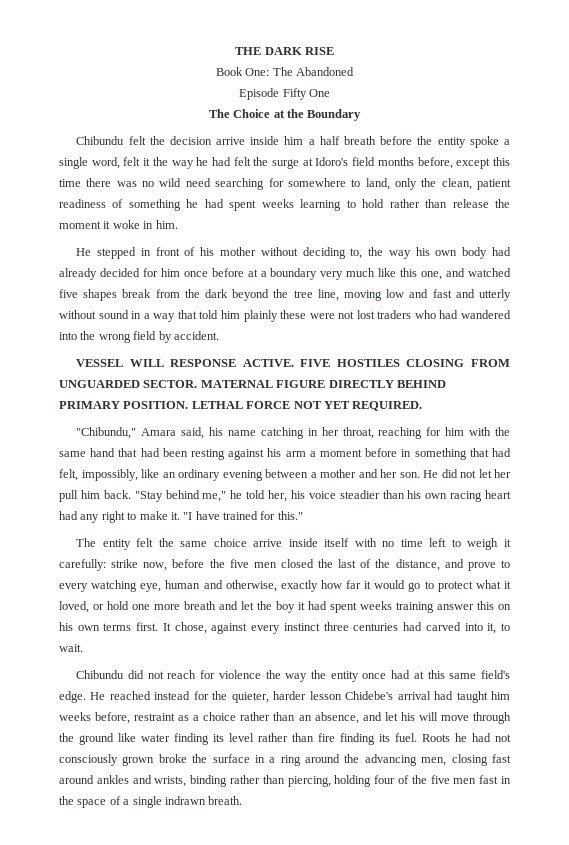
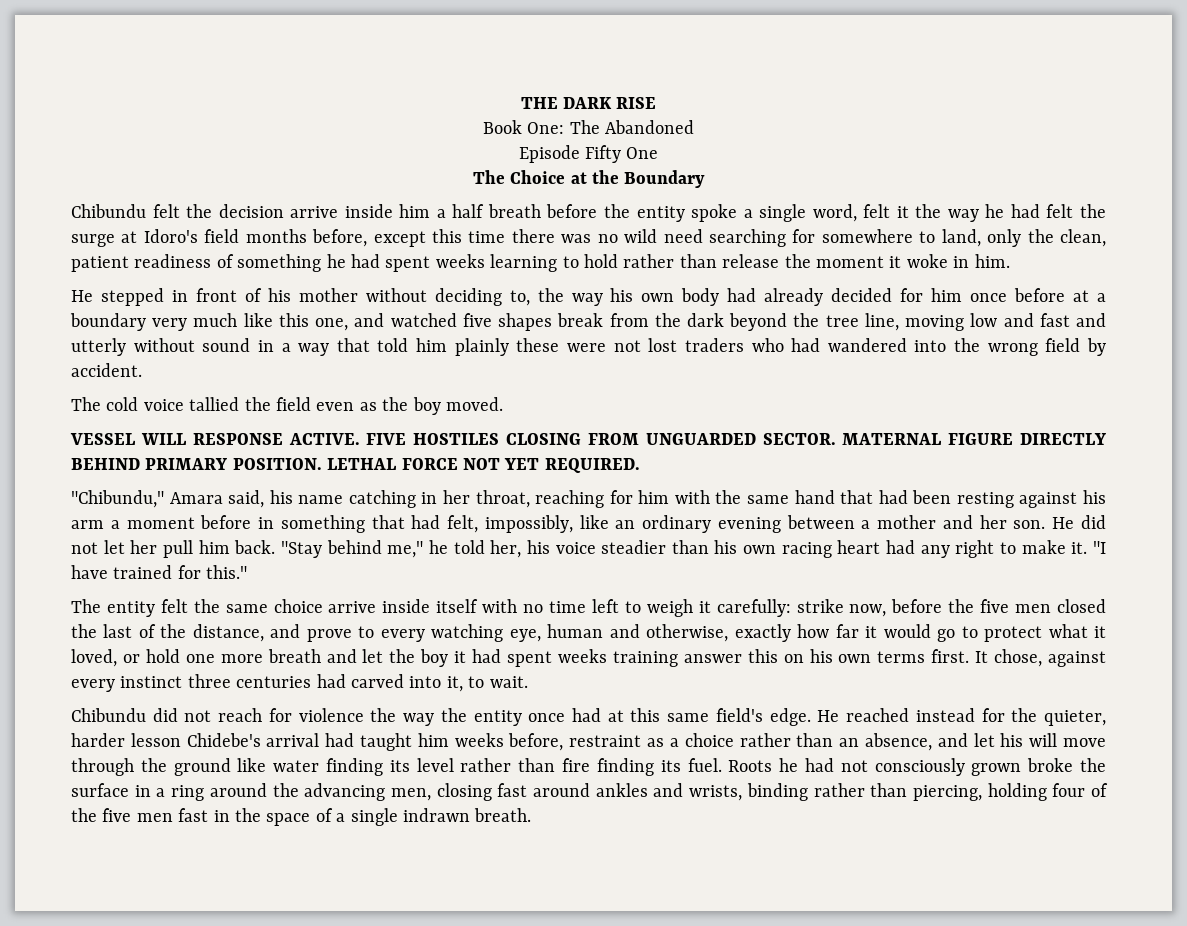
+ The cold voice tallied the field even as the boy moved.

